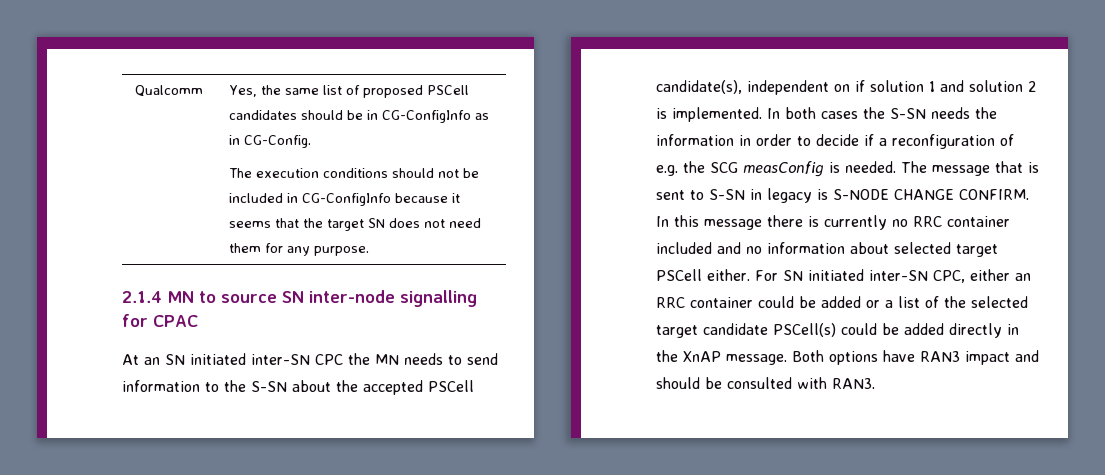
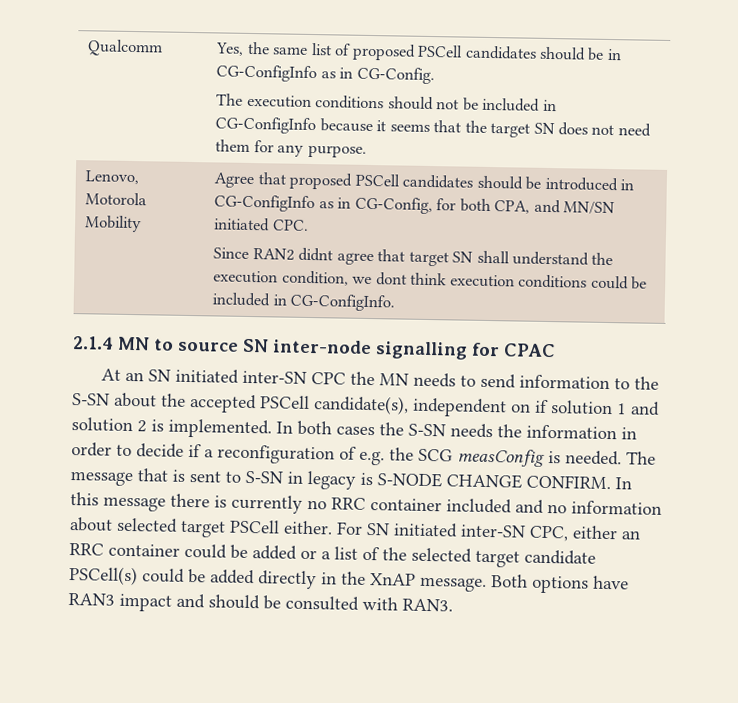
+ Lenovo, Motorola Mobility | Agree that proposed PSCell candidates should be introduced in CG-ConfigInfo as in CG-Config, for both CPA, and MN/SN initiated CPC.
+ Since RAN2 didnt agree that target SN shall understand the execution condition, we dont think execution conditions could be included in CG-ConfigInfo.

